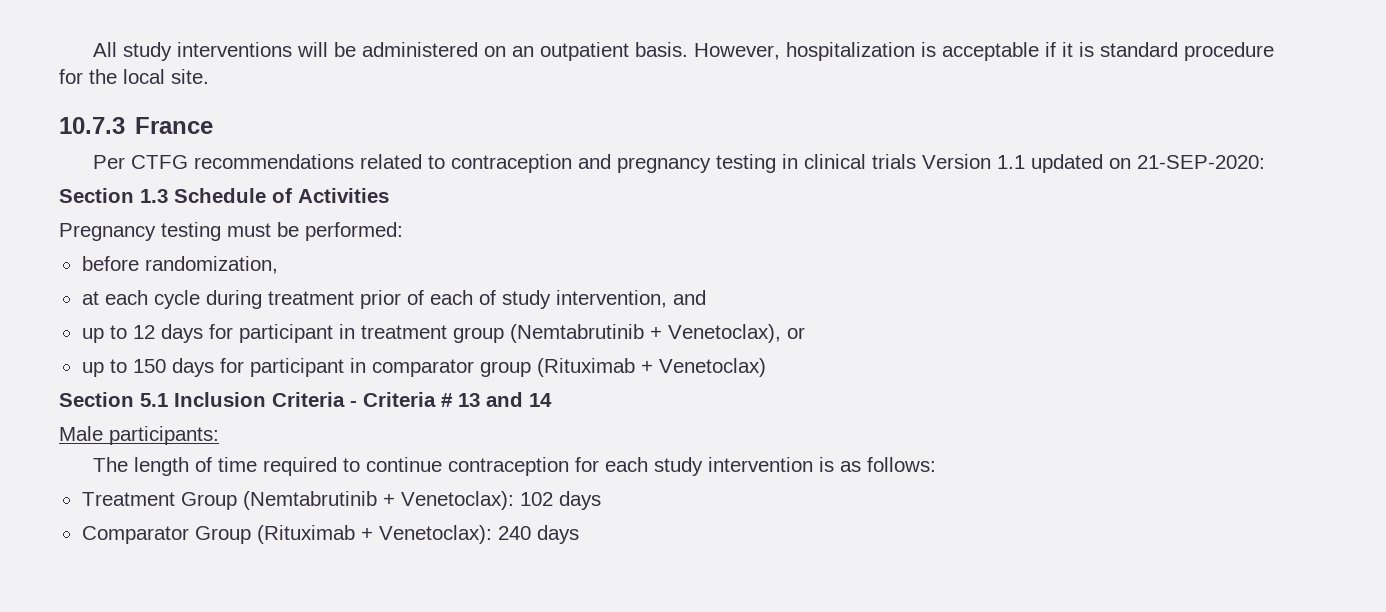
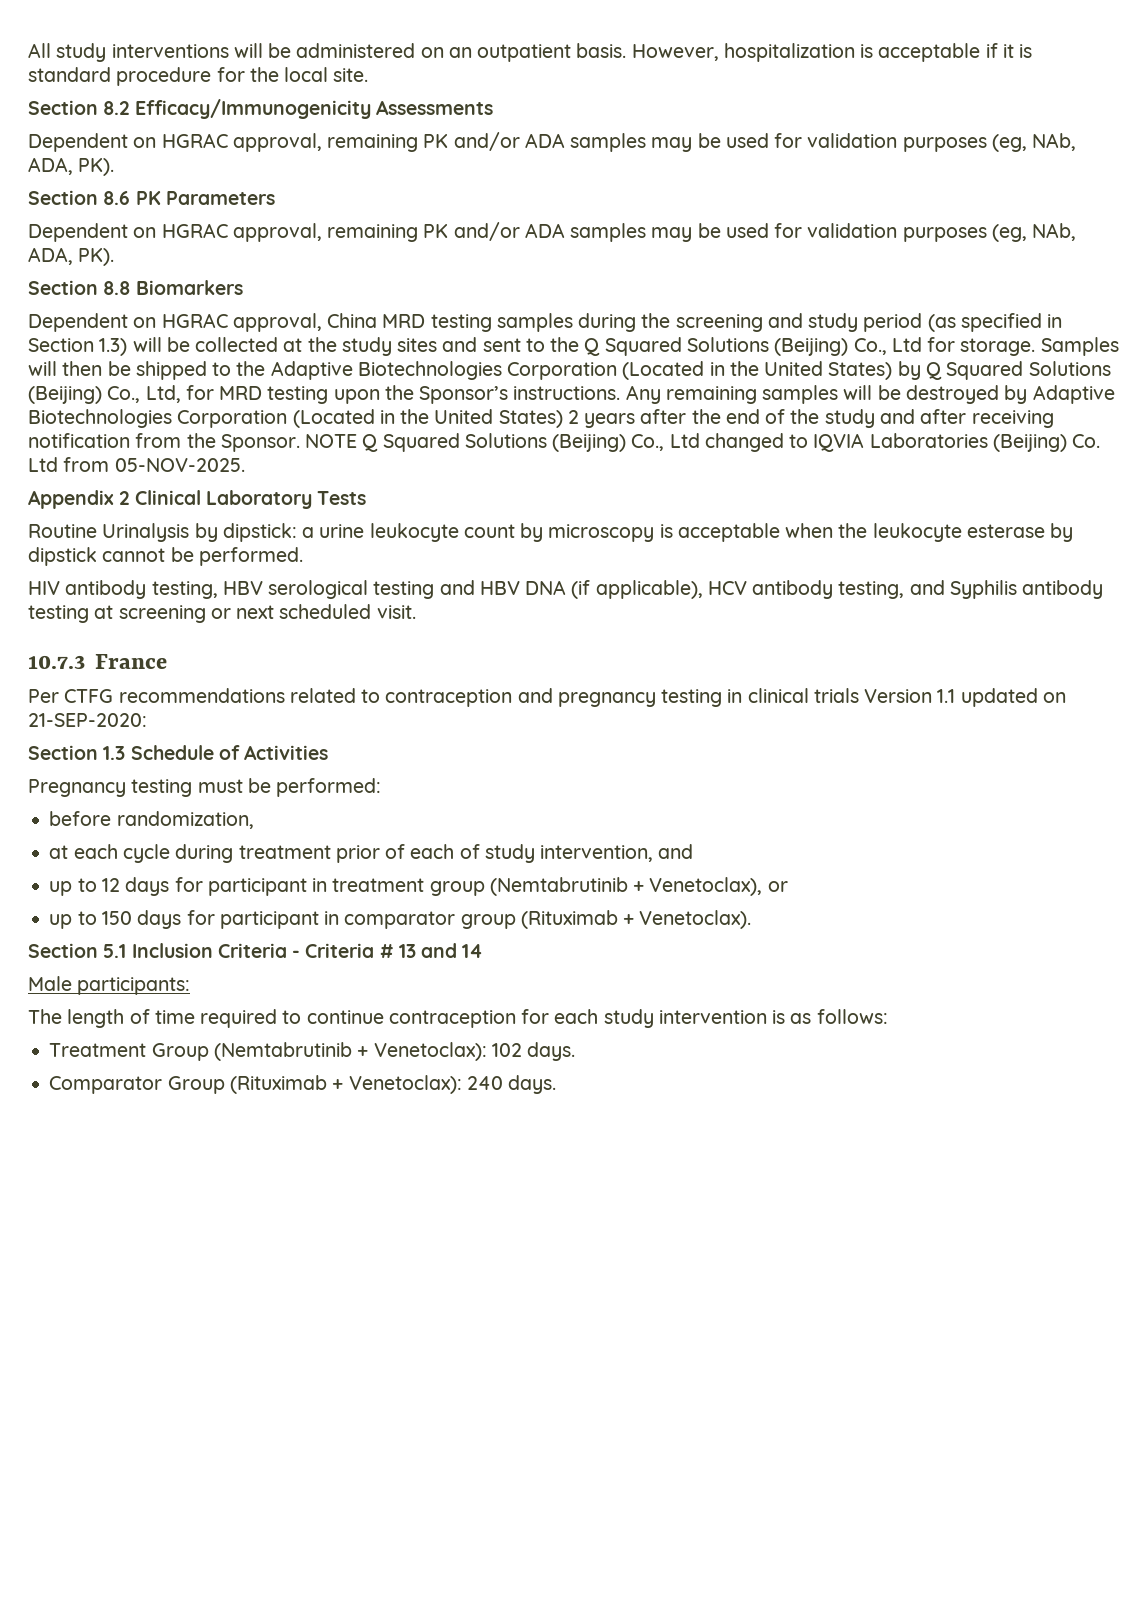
+ Section 8.2 Efficacy/Immunogenicity Assessments
+ Dependent on HGRAC approval, remaining PK and/or ADA samples may be used for validation purposes (eg, NAb, ADA, PK).
+ Section 8.6 PK Parameters
+ Dependent on HGRAC approval, remaining PK and/or ADA samples may be used for validation purposes (eg, NAb, ADA, PK).
+ Section 8.8 Biomarkers
+ Dependent on HGRAC approval, China MRD testing samples during the screening and study period (as specified in Section 1.3) will be collected at the study sites and sent to the Q Squared Solutions (Beijing) Co., Ltd for storage. Samples will then be shipped to the Adaptive Biotechnologies Corporation (Located in the United States) by Q Squared Solutions (Beijing) Co., Ltd, for MRD testing upon the Sponsor’s instructions. Any remaining samples will be destroyed by Adaptive Biotechnologies Corporation (Located in the United States) 2 years after the end of the study and after receiving notification from the Sponsor. NOTE Q Squared Solutions (Beijing) Co., Ltd changed to IQVIA Laboratories (Beijing) Co. Ltd from 05-NOV-2025.
+ Appendix 2 Clinical Laboratory Tests
+ Routine Urinalysis by dipstick: a urine leukocyte count by microscopy is acceptable when the leukocyte esterase by dipstick cannot be performed.
+ HIV antibody testing, HBV serological testing and HBV DNA (if applicable), HCV antibody testing, and Syphilis antibody testing at screening or next scheduled visit.
- up to 150 days for participant in comparator group (Rituximab + Venetoclax)
+ up to 150 days for participant in comparator group (Rituximab + Venetoclax).
- Treatment Group (Nemtabrutinib + Venetoclax): 102 days
+ Treatment Group (Nemtabrutinib + Venetoclax): 102 days.
- Comparator Group (Rituximab + Venetoclax): 240 days
+ Comparator Group (Rituximab + Venetoclax): 240 days.

